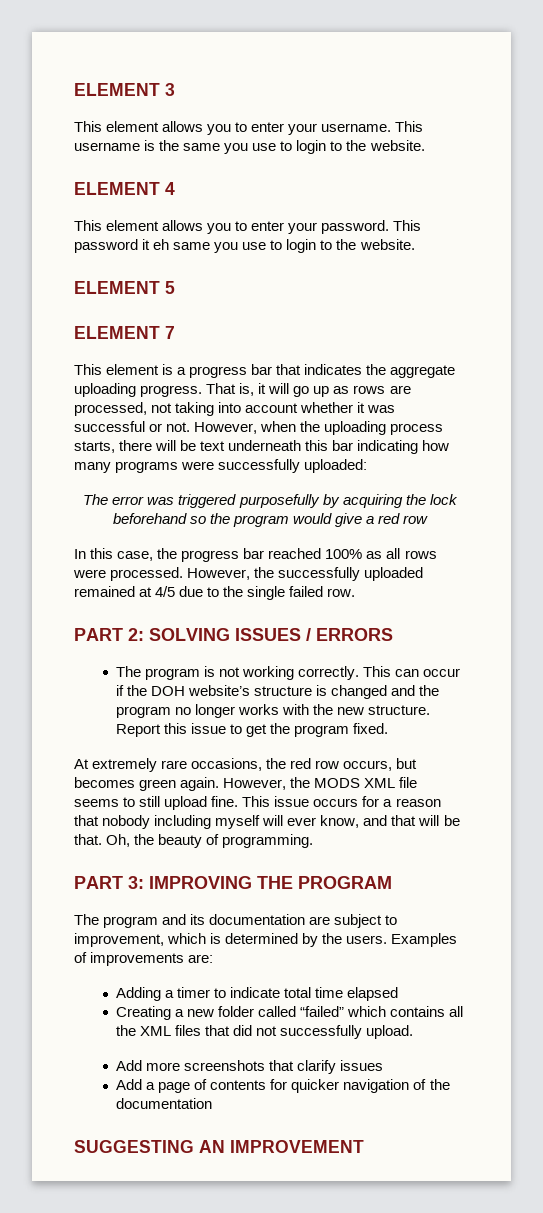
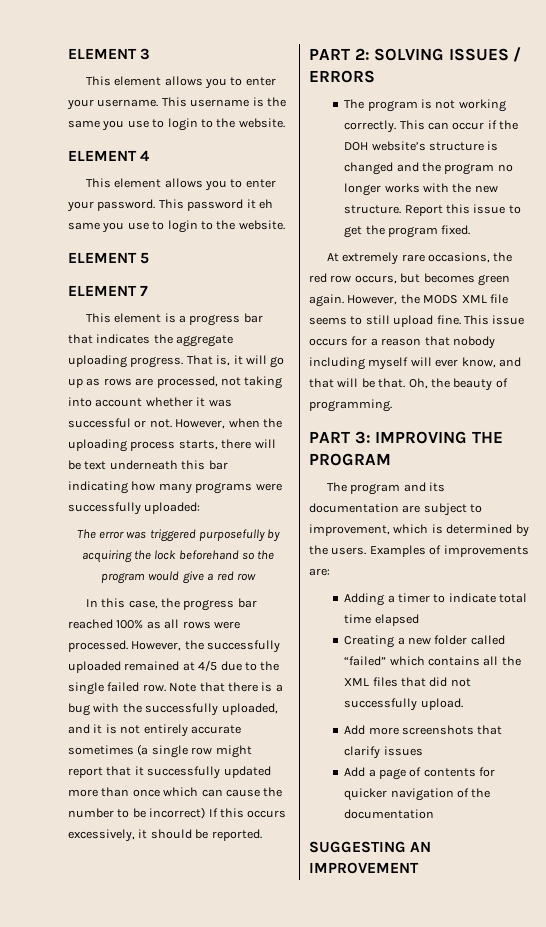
+ Note that there is a bug with the successfully uploaded, and it is not entirely accurate sometimes (a single row might report that it successfully updated more than once which can cause the number to be incorrect) If this occurs excessively, it should be reported.

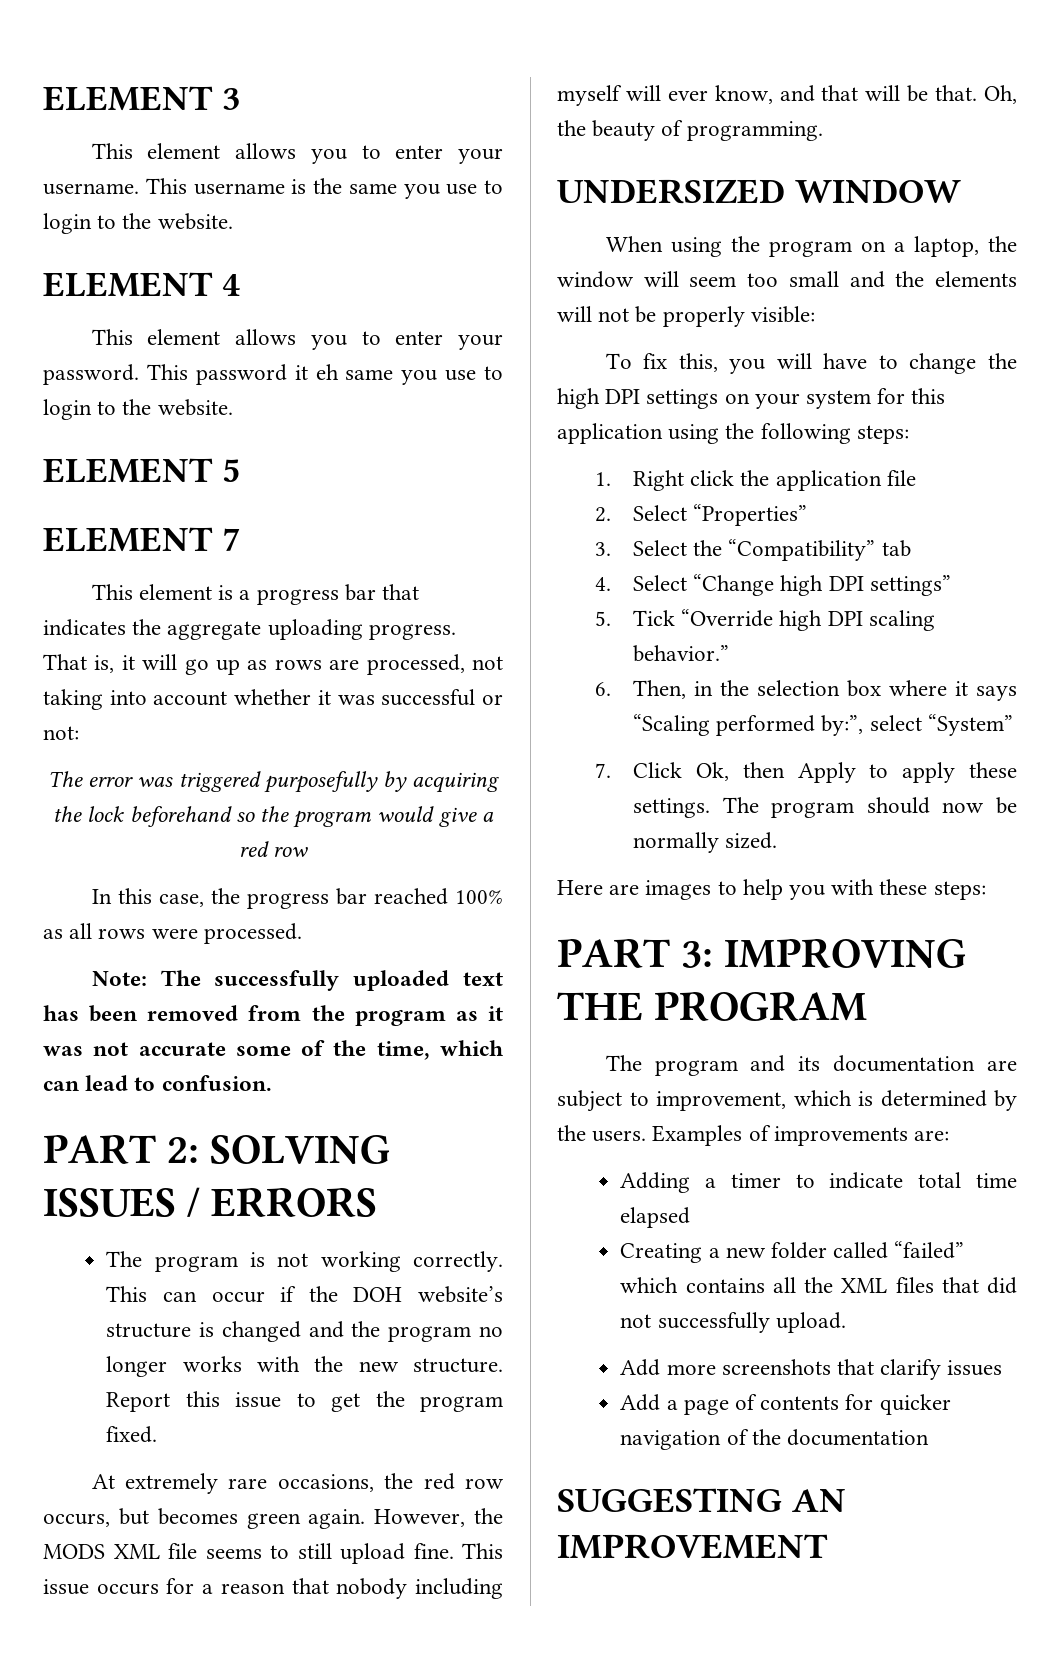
- That is, it will go up as rows are processed, not taking into account whether it was successful or not. However, when the uploading process starts, there will be text underneath this bar indicating how many programs were successfully uploaded:
+ That is, it will go up as rows are processed, not taking into account whether it was successful or not:
- In this case, the progress bar reached 100% as all rows were processed. However, the successfully uploaded remained at 4/5 due to the single failed row. Note that there is a bug with the successfully uploaded, and it is not entirely accurate sometimes (a single row might report that it successfully updated more than once which can cause the number to be incorrect) If this occurs excessively, it should be reported.
+ In this case, the progress bar reached 100% as all rows were processed.
+ Note: The successfully uploaded text has been removed from the program as it was not accurate some of the time, which can lead to confusion.
+ UNDERSIZED WINDOW
+ When using the program on a laptop, the window will seem too small and the elements will not be properly visible:
+ To fix this, you will have to change the high DPI settings on your system for this application using the following steps:
+ 1. Right click the application file
+ 2. Select “Properties”
+ 3. Select the “Compatibility” tab
+ 4. Select “Change high DPI settings”
+ 5. Tick “Override high DPI scaling behavior.”
+ 6. Then, in the selection box where it says “Scaling performed by:”, select “System”
+ 7. Click Ok, then Apply to apply these settings. The program should now be normally sized.
+ Here are images to help you with these steps:

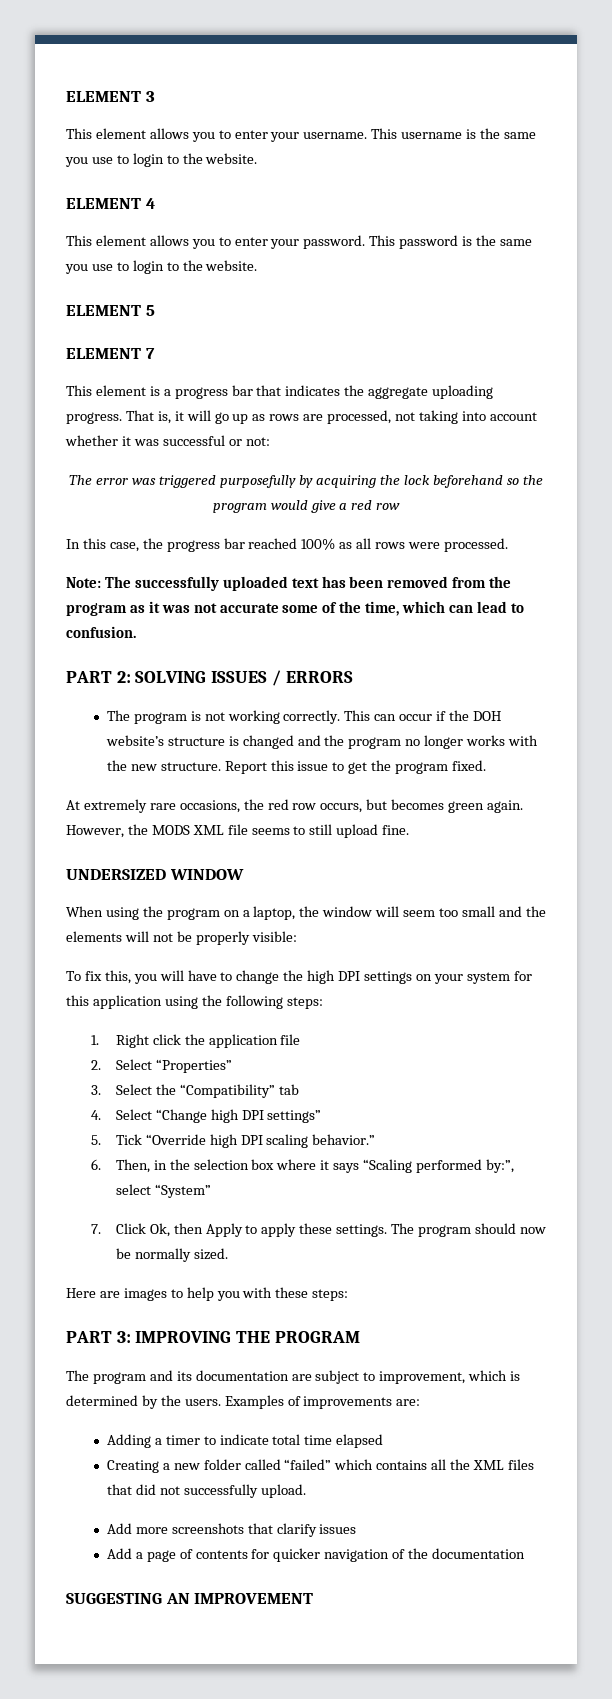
- This password it eh same you use to login to the website.
+ This password is the same you use to login to the website.
- This issue occurs for a reason that nobody including myself will ever know, and that will be that. Oh, the beauty of programming.

